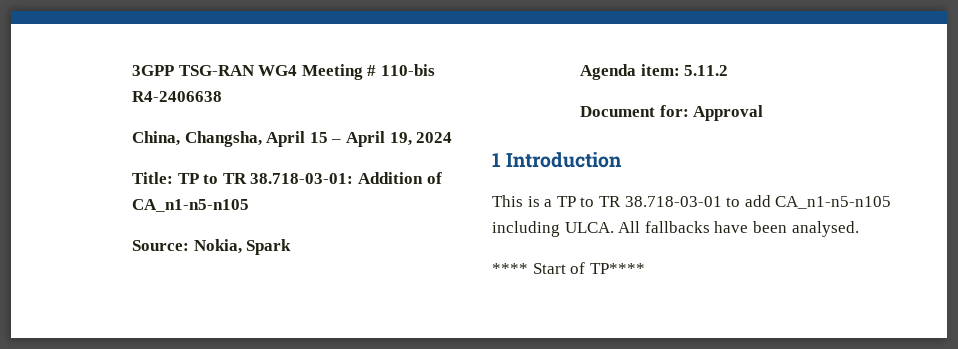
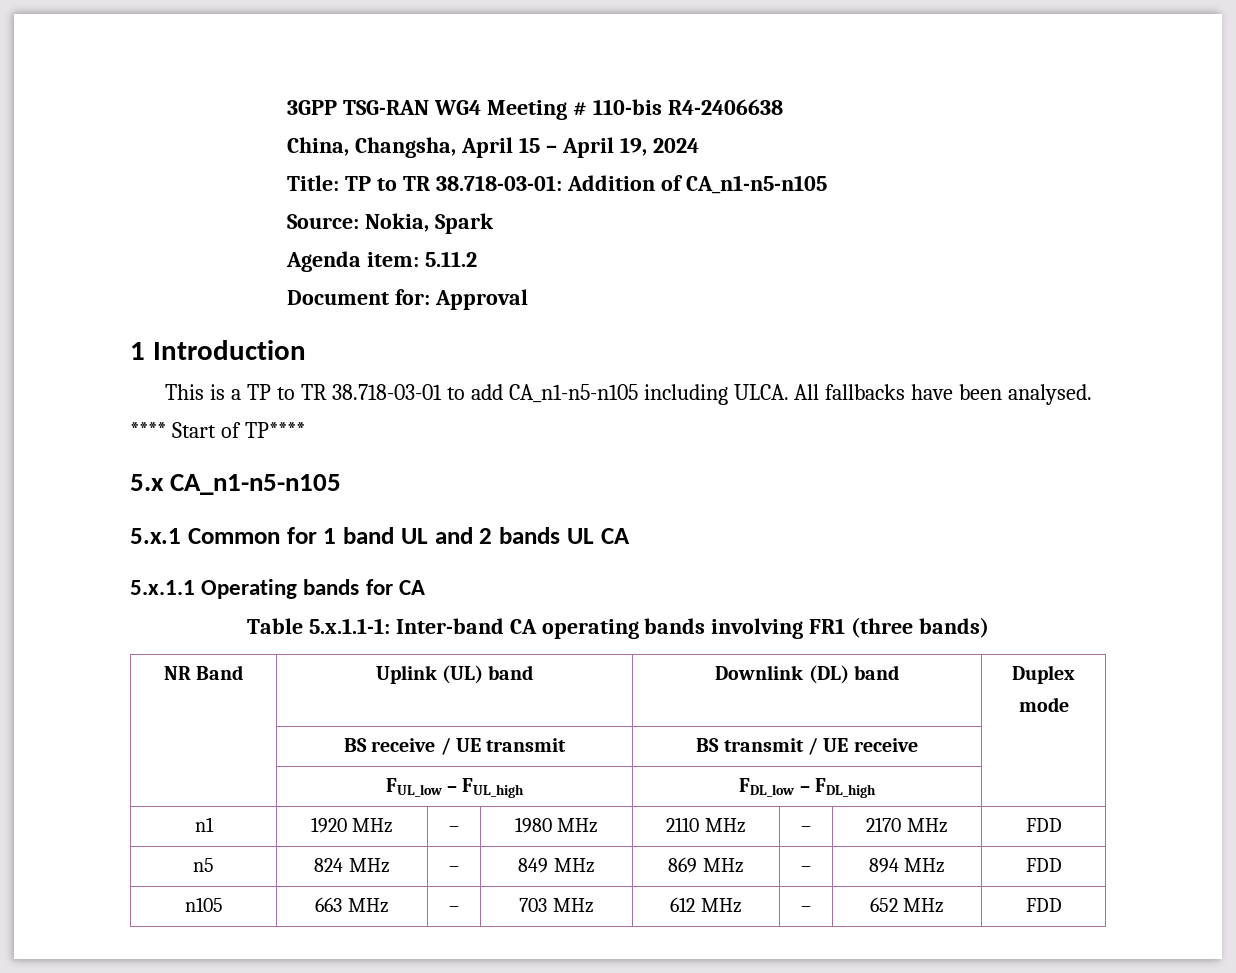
+ 5.x CA_n1-n5-n105
+ 5.x.1 Common for 1 band UL and 2 bands UL CA
+ 5.x.1.1 Operating bands for CA
+ Table 5.x.1.1-1: Inter-band CA operating bands involving FR1 (three bands)
+ NR Band | Uplink (UL) band | Downlink (DL) band | Duplex
+ mode
+ | BS receive / UE transmit | BS transmit / UE receive |
+ | FUL_low – FUL_high | FDL_low – FDL_high |
+ n1 | 1920 MHz | – | 1980 MHz | 2110 MHz | – | 2170 MHz | FDD
+ n5 | 824 MHz | – | 849 MHz | 869 MHz | – | 894 MHz | FDD
+ n105 | 663 MHz | – | 703 MHz | 612 MHz | – | 652 MHz | FDD

